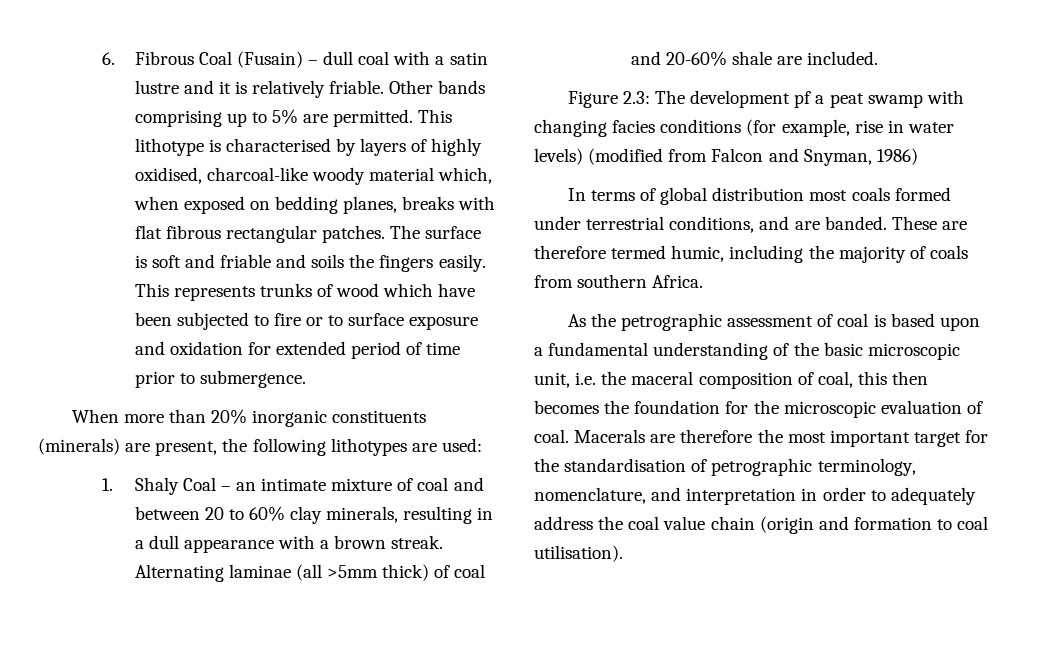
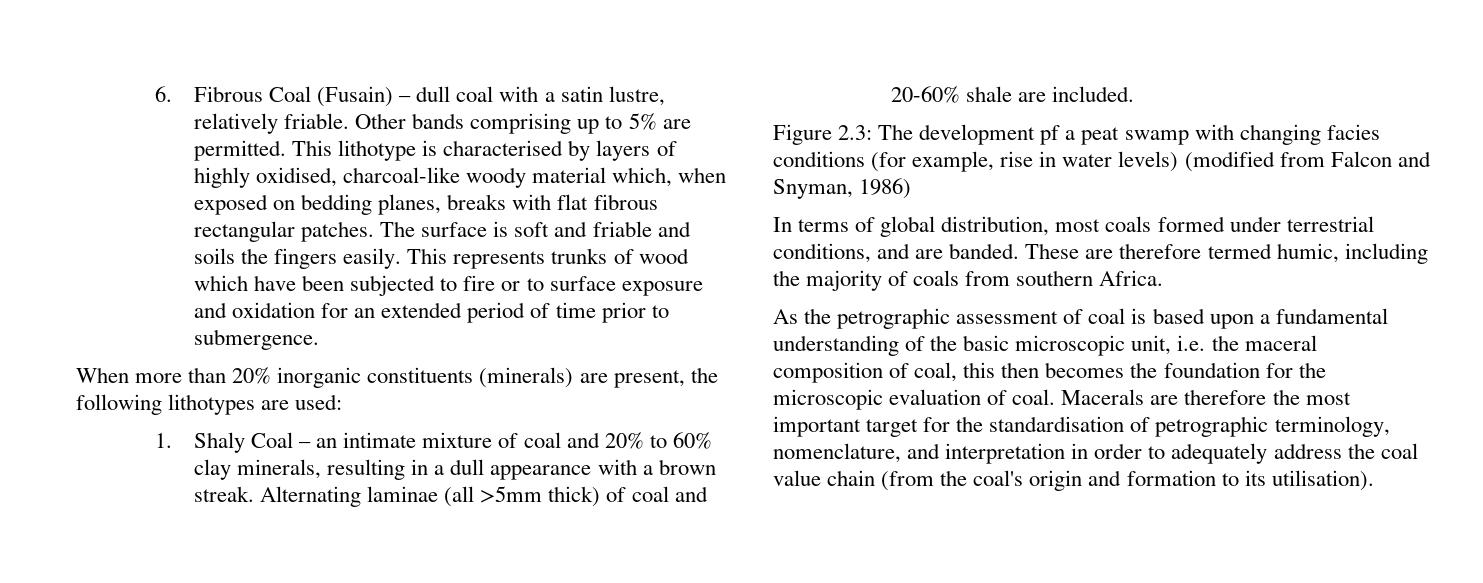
- 6. Fibrous Coal (Fusain) – dull coal with a satin lustre and it is relatively friable.
+ 6. Fibrous Coal (Fusain) – dull coal with a satin lustre, relatively friable.
- This represents trunks of wood which have been subjected to fire or to surface exposure and oxidation for extended period of time prior to submergence.
+ This represents trunks of wood which have been subjected to fire or to surface exposure and oxidation for an extended period of time prior to submergence.
- 1. Shaly Coal – an intimate mixture of coal and between 20 to 60% clay minerals, resulting in a dull appearance with a brown streak.
+ 1. Shaly Coal – an intimate mixture of coal and 20% to 60% clay minerals, resulting in a dull appearance with a brown streak.
- In terms of global distribution most coals formed under terrestrial conditions, and are banded.
+ In terms of global distribution, most coals formed under terrestrial conditions, and are banded.
- Macerals are therefore the most important target for the standardisation of petrographic terminology, nomenclature, and interpretation in order to adequately address the coal value chain (origin and formation to coal utilisation).
+ Macerals are therefore the most important target for the standardisation of petrographic terminology, nomenclature, and interpretation in order to adequately address the coal value chain (from the coal's origin and formation to its utilisation).

